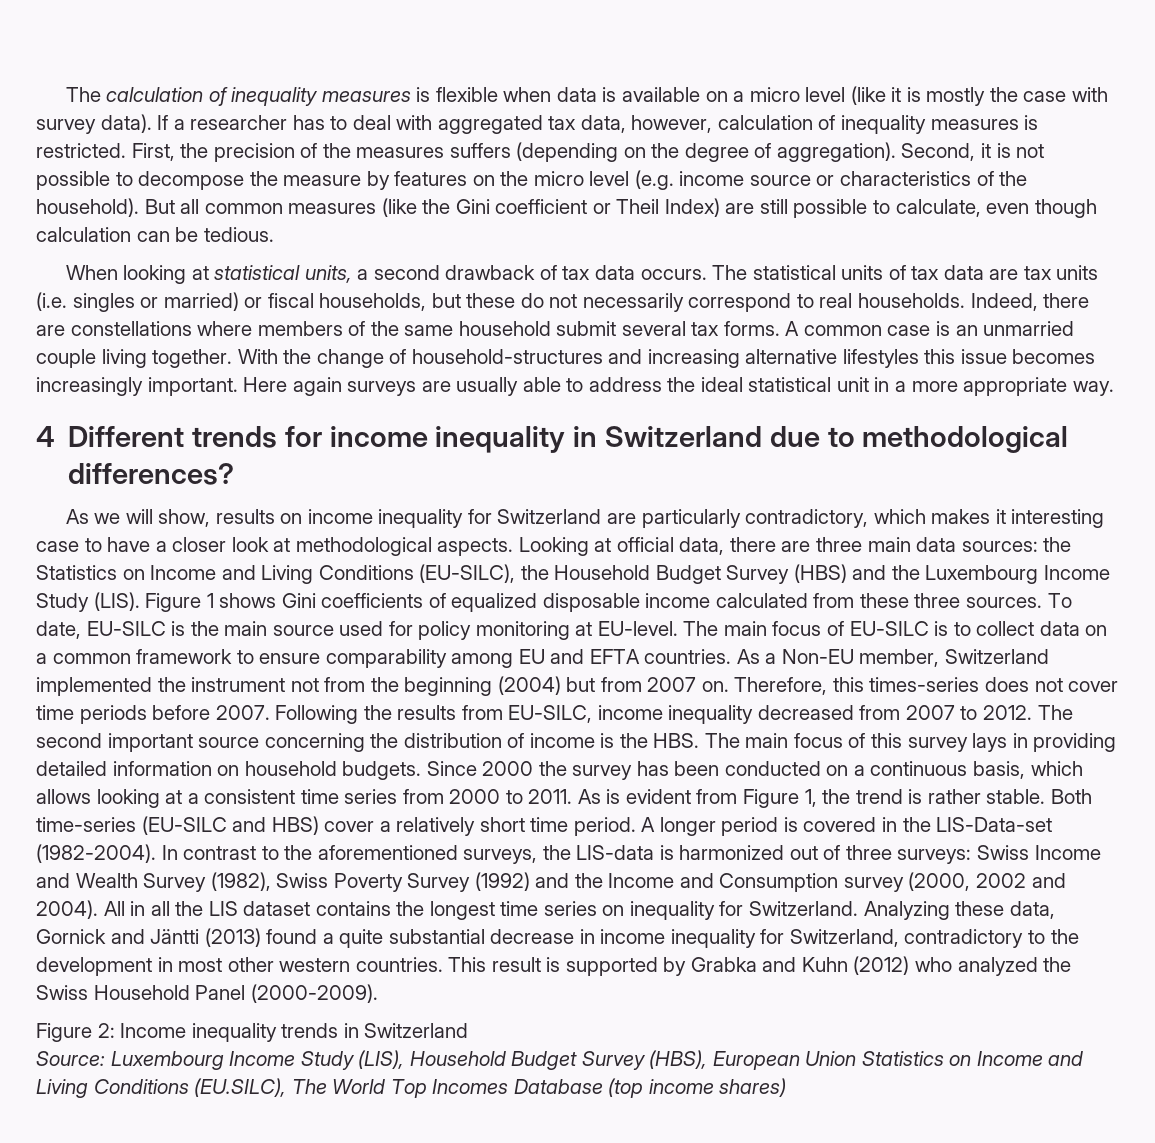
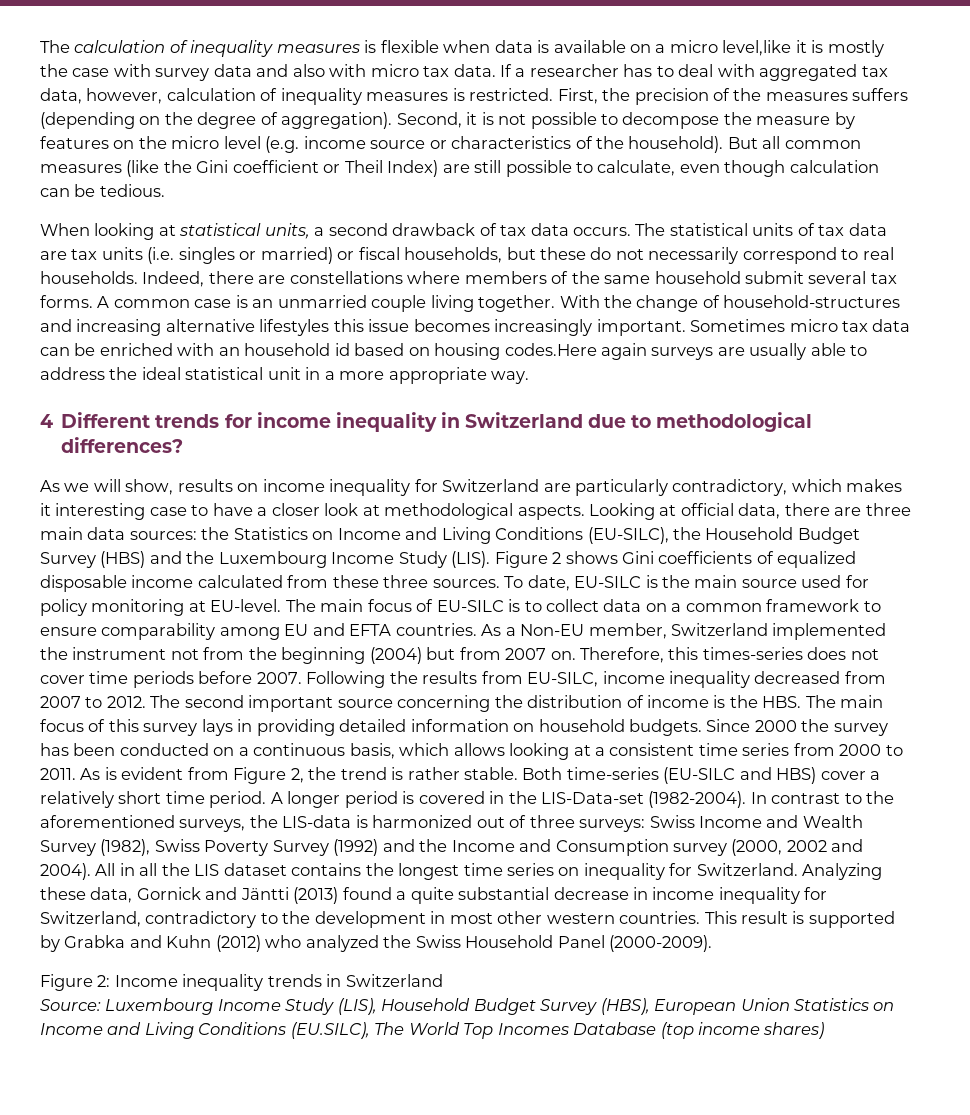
- The calculation of inequality measures is flexible when data is available on a micro level (like it is mostly the case with survey data).
+ The calculation of inequality measures is flexible when data is available on a micro level,like it is mostly the case with survey data and also with micro tax data.
- Here again surveys are usually able to address the ideal statistical unit in a more appropriate way.
+ Sometimes micro tax data can be enriched with an household id based on housing codes.Here again surveys are usually able to address the ideal statistical unit in a more appropriate way.
- Figure 1 shows Gini coefficients of equalized disposable income calculated from these three sources.
+ Figure 2 shows Gini coefficients of equalized disposable income calculated from these three sources.
- As is evident from Figure 1, the trend is rather stable.
+ As is evident from Figure 2, the trend is rather stable.

